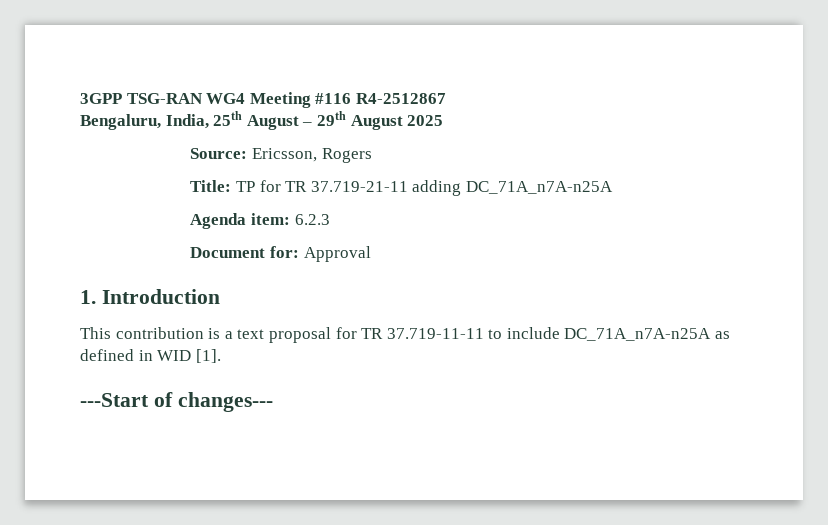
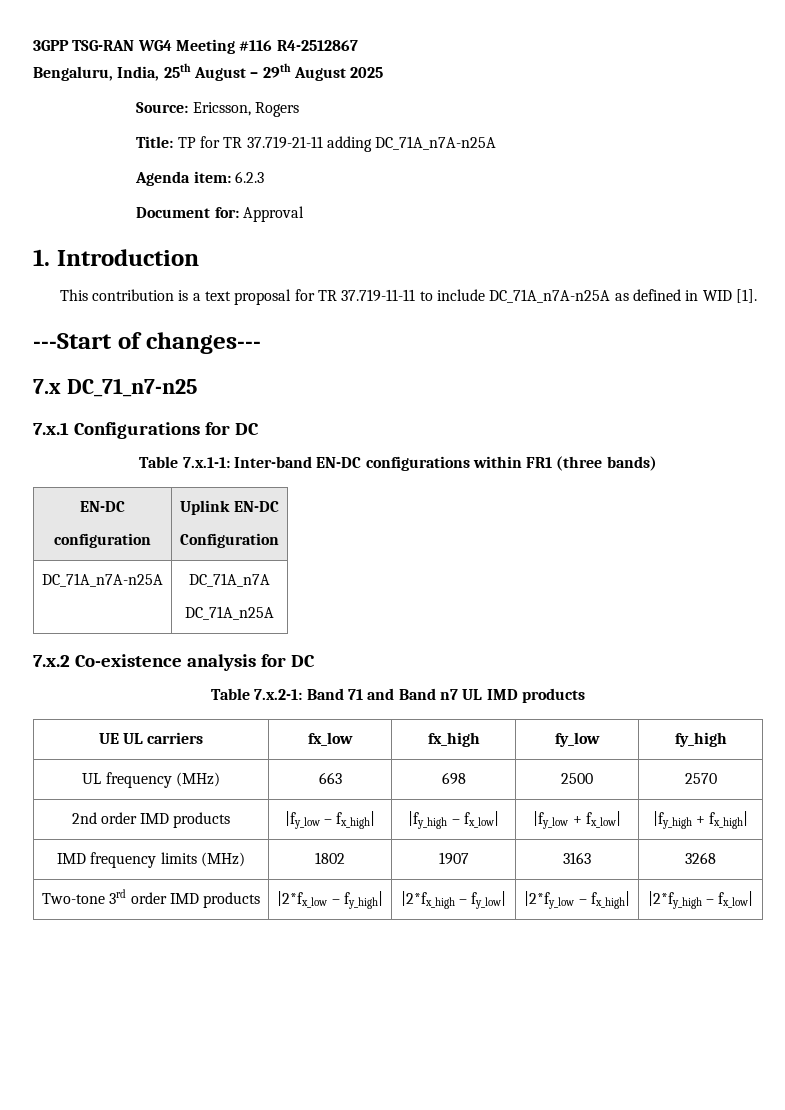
+ 7.x DC_71_n7-n25
+ 7.x.1 Configurations for DC
+ Table 7.x.1-1: Inter-band EN-DC configurations within FR1 (three bands)
+ EN-DC
+ configuration | Uplink EN-DC
+ Configuration
+ DC_71A_n7A-n25A | DC_71A_n7A
+ DC_71A_n25A
+ 7.x.2 Co-existence analysis for DC
+ Table 7.x.2-1: Band 71 and Band n7 UL IMD products
+ UE UL carriers | fx_low | fx_high | fy_low | fy_high
+ UL frequency (MHz) | 663 | 698 | 2500 | 2570
+ 2nd order IMD products | |fy_low – fx_high| | |fy_high – fx_low| | |fy_low + fx_low| | |fy_high + fx_high|
+ IMD frequency limits (MHz) | 1802 | 1907 | 3163 | 3268
+ Two-tone 3rd order IMD products | |2*fx_low – fy_high| | |2*fx_high – fy_low| | |2*fy_low – fx_high| | |2*fy_high – fx_low|

